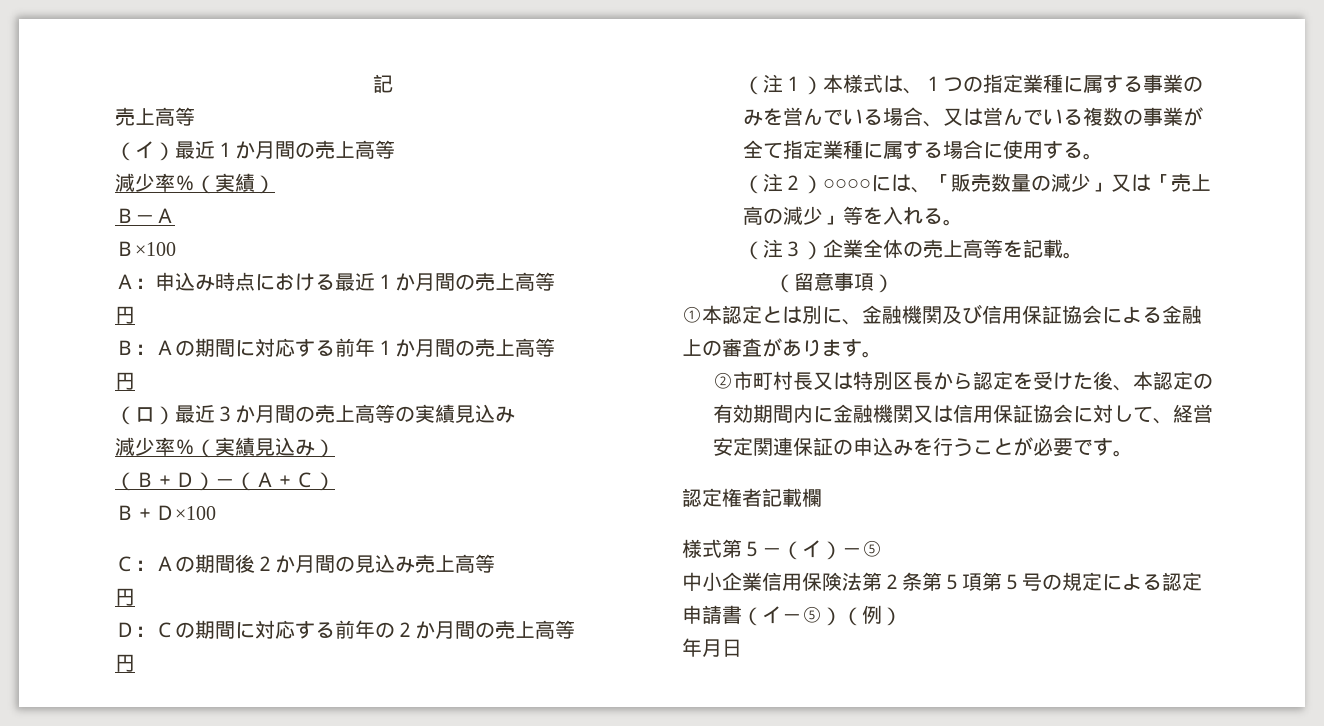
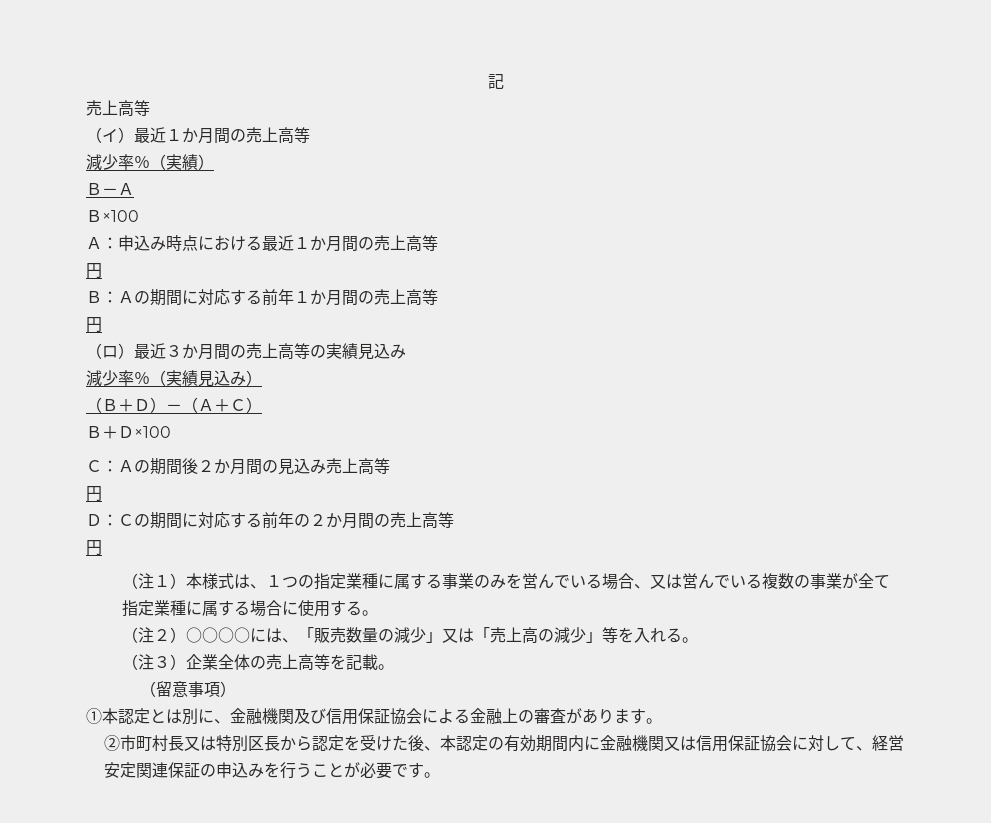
- 認定権者記載欄
- 様式第５－（イ）－⑤
- 中小企業信用保険法第２条第５項第５号の規定による認定申請書（イ－⑤）（例）
- 年月日

